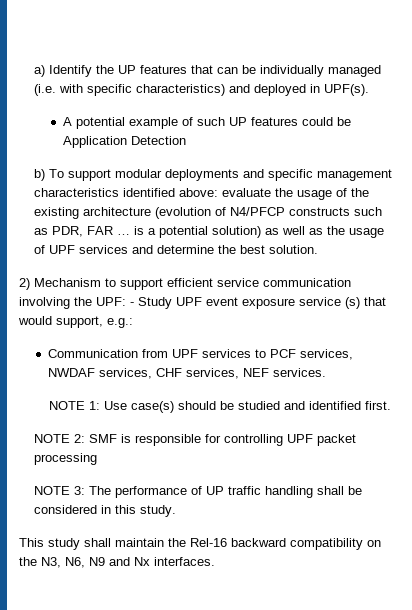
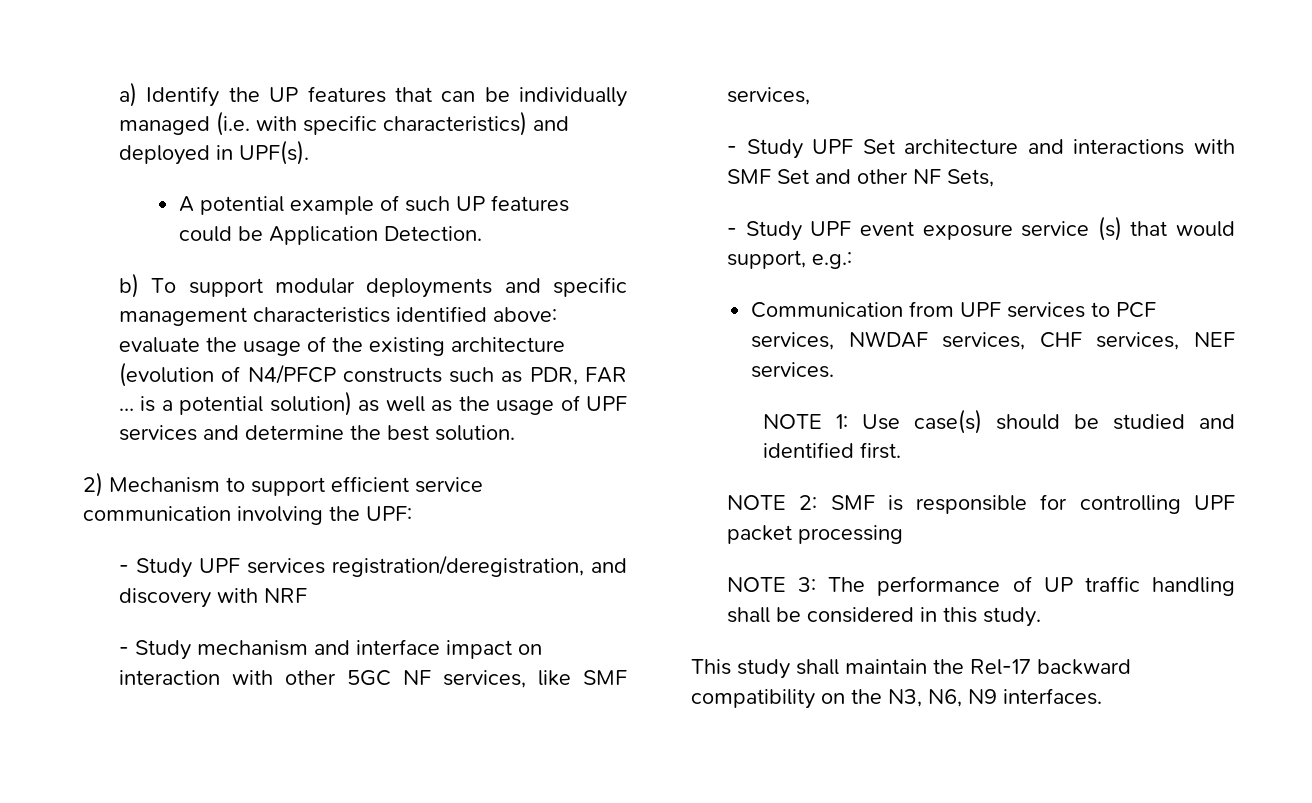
- A potential example of such UP features could be Application Detection
+ A potential example of such UP features could be Application Detection.
- 2) Mechanism to support efficient service communication involving the UPF: - Study UPF event exposure service (s) that would support, e.g.:
+ 2) Mechanism to support efficient service communication involving the UPF:
+ - Study UPF services registration/deregistration, and discovery with NRF
+ - Study mechanism and interface impact on interaction with other 5GC NF services, like SMF services,
+ - Study UPF Set architecture and interactions with SMF Set and other NF Sets,
+ - Study UPF event exposure service (s) that would support, e.g.:
- This study shall maintain the Rel-16 backward compatibility on the N3, N6, N9 and Nx interfaces.
+ This study shall maintain the Rel-17 backward compatibility on the N3, N6, N9 interfaces.

